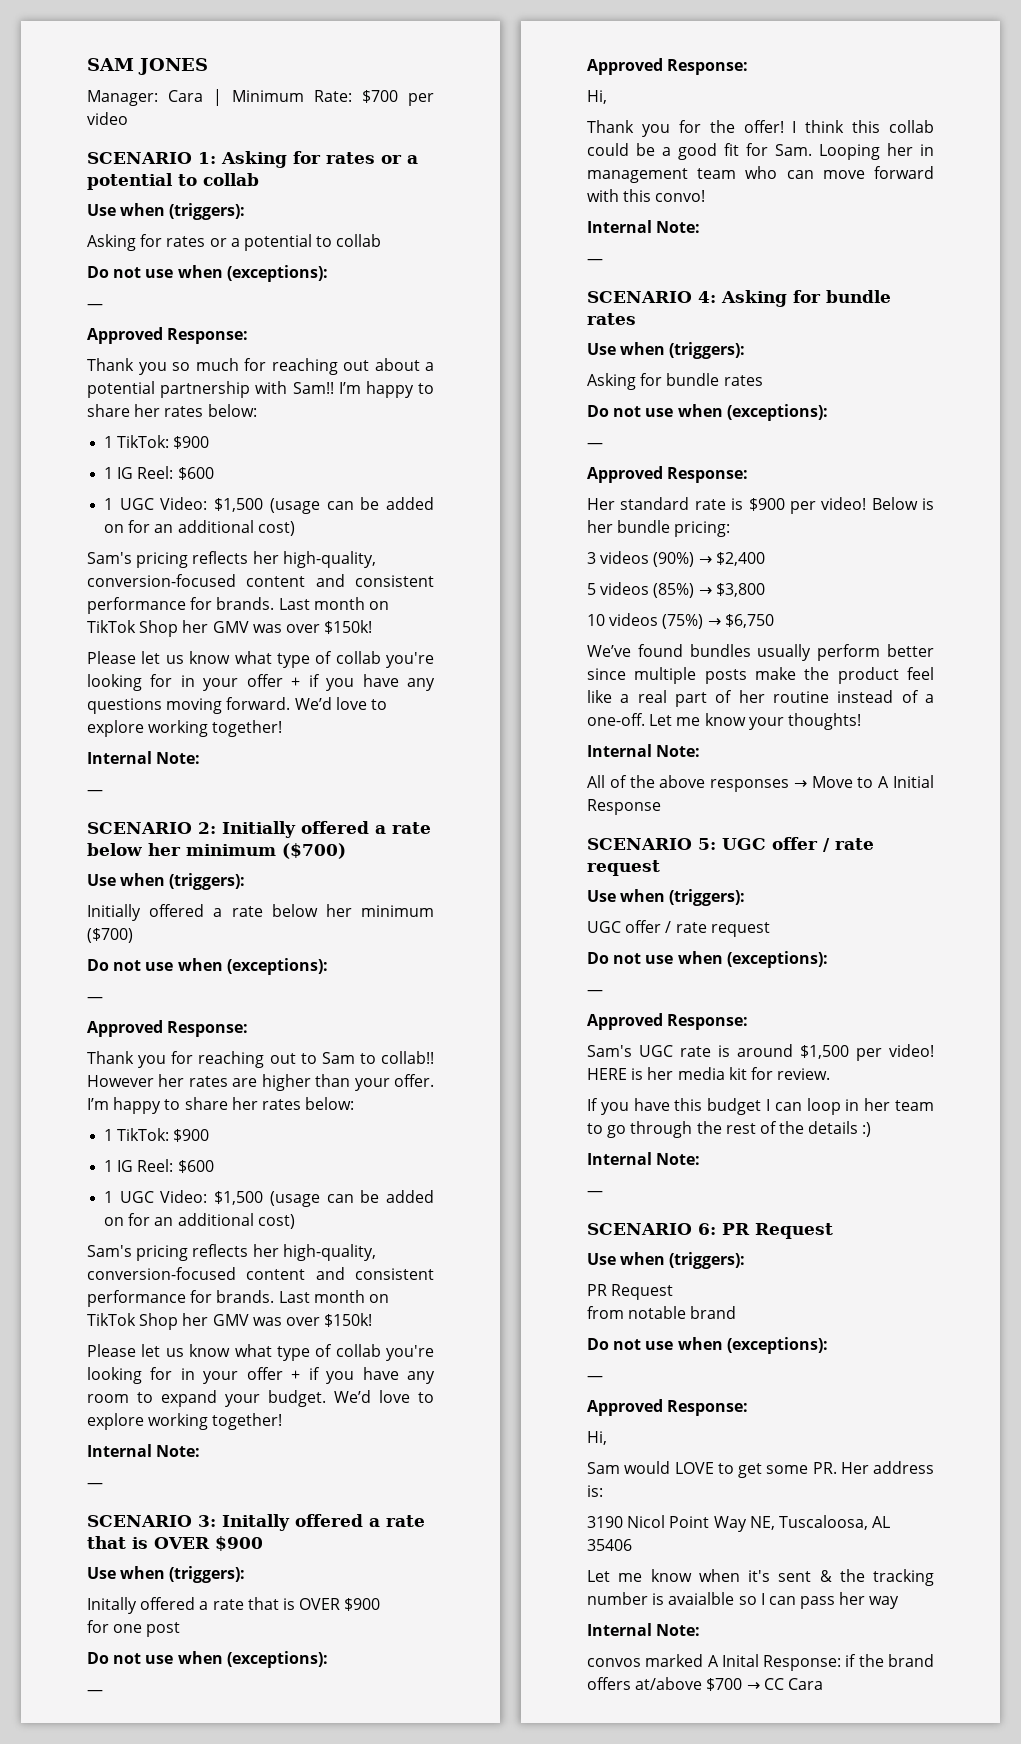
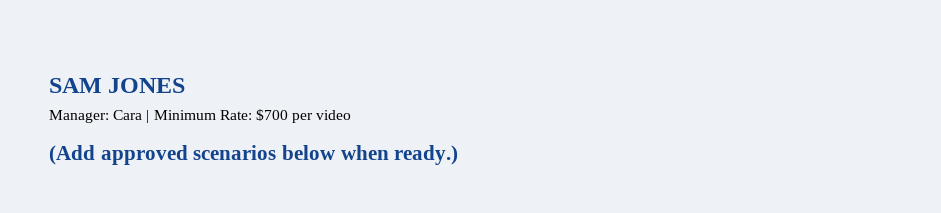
- SCENARIO 1: Asking for rates or a potential to collab
- Use when (triggers):
- Asking for rates or a potential to collab
- Do not use when (exceptions):
- —
- Approved Response:
- Thank you so much for reaching out about a potential partnership with Sam!! I’m happy to share her rates below:
- 1 TikTok: $900
- 1 IG Reel: $600
- 1 UGC Video: $1,500 (usage can be added on for an additional cost)
- Sam's pricing reflects her high-quality, conversion-focused content and consistent performance for brands. Last month on TikTok Shop her GMV was over $150k!
- Please let us know what type of collab you're looking for in your offer + if you have any questions moving forward. We’d love to explore working together!
- Internal Note:
- —
- SCENARIO 2: Initially offered a rate below her minimum ($700)
- Use when (triggers):
- Initially offered a rate below her minimum ($700)
- Do not use when (exceptions):
- —
- Approved Response:
- Thank you for reaching out to Sam to collab!! However her rates are higher than your offer. I’m happy to share her rates below:
- 1 TikTok: $900
- 1 IG Reel: $600
- 1 UGC Video: $1,500 (usage can be added on for an additional cost)
- Sam's pricing reflects her high-quality, conversion-focused content and consistent performance for brands. Last month on TikTok Shop her GMV was over $150k!
- Please let us know what type of collab you're looking for in your offer + if you have any room to expand your budget. We’d love to explore working together!
- Internal Note:
- —
- SCENARIO 3: Initally offered a rate that is OVER $900
- Use when (triggers):
- Initally offered a rate that is OVER $900
- for one post
- Do not use when (exceptions):
- —
- Approved Response:
- Hi,
- Thank you for the offer! I think this collab could be a good fit for Sam. Looping her in management team who can move forward with this convo!
- Internal Note:
- —
- SCENARIO 4: Asking for bundle rates
- Use when (triggers):
- Asking for bundle rates
- Do not use when (exceptions):
- —
- Approved Response:
- Her standard rate is $900 per video! Below is her bundle pricing:
- 3 videos (90%) → $2,400
- 5 videos (85%) → $3,800
- 10 videos (75%) → $6,750
- We’ve found bundles usually perform better since multiple posts make the product feel like a real part of her routine instead of a one-off. Let me know your thoughts!
- Internal Note:
- All of the above responses → Move to A Initial Response
- SCENARIO 5: UGC offer / rate request
- Use when (triggers):
- UGC offer / rate request
- Do not use when (exceptions):
- —
- Approved Response:
- Sam's UGC rate is around $1,500 per video! HERE is her media kit for review.
- If you have this budget I can loop in her team to go through the rest of the details :)
- Internal Note:
- —
- SCENARIO 6: PR Request
- Use when (triggers):
- PR Request
- from notable brand
- Do not use when (exceptions):
- —
- Approved Response:
- Hi,
- Sam would LOVE to get some PR. Her address is:
- 3190 Nicol Point Way NE, Tuscaloosa, AL 35406
- Let me know when it's sent & the tracking number is avaialble so I can pass her way
- Internal Note:
- convos marked A Inital Response: if the brand offers at/above $700 → CC Cara
+ (Add approved scenarios below when ready.)

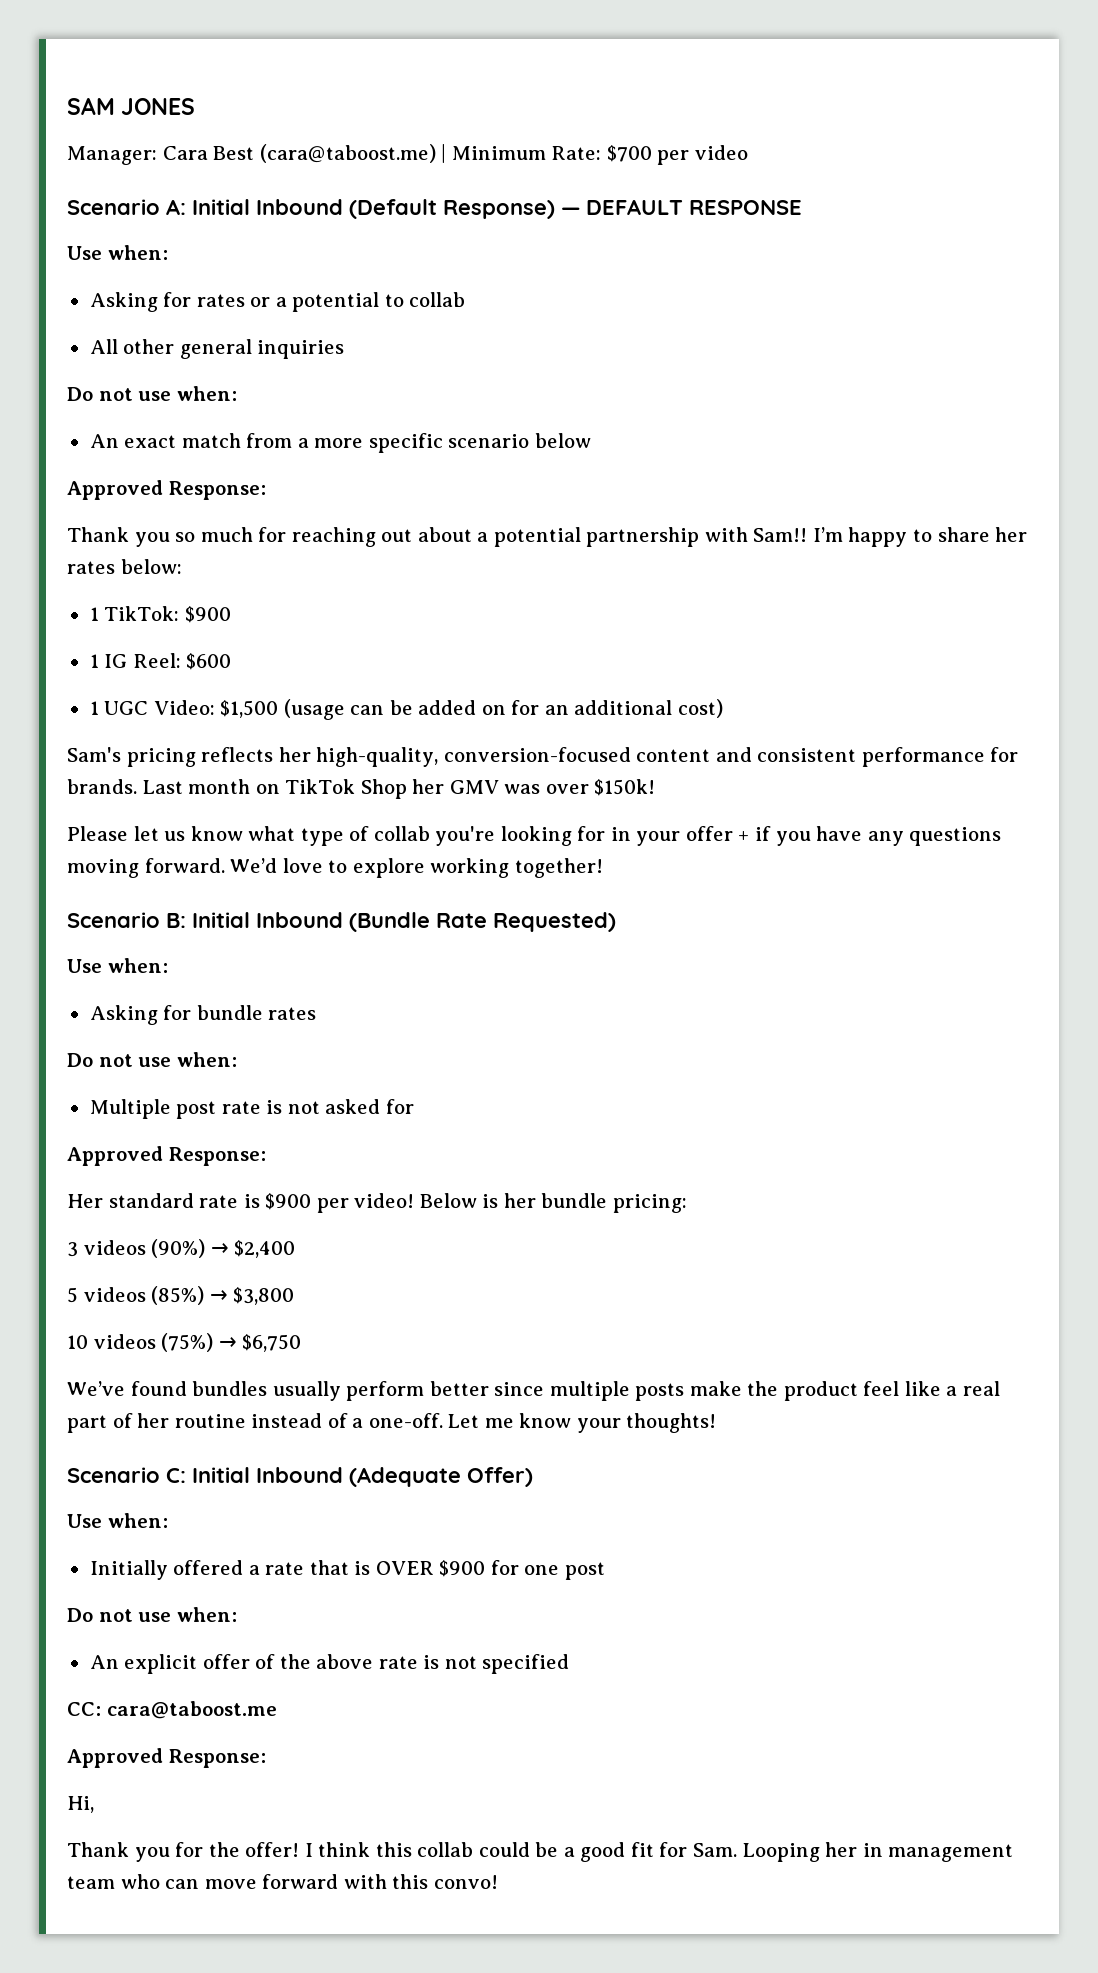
- Manager: Cara | Minimum Rate: $700 per video
+ Manager: Cara Best (cara@taboost.me) | Minimum Rate: $700 per video
- (Add approved scenarios below when ready.)
+ Scenario A: Initial Inbound (Default Response) — DEFAULT RESPONSE
+ Use when:
+ Asking for rates or a potential to collab
+ All other general inquiries
+ Do not use when:
+ An exact match from a more specific scenario below
+ Approved Response:
+ Thank you so much for reaching out about a potential partnership with Sam!! I’m happy to share her rates below:
+ 1 TikTok: $900
+ 1 IG Reel: $600
+ 1 UGC Video: $1,500 (usage can be added on for an additional cost)
+ Sam's pricing reflects her high-quality, conversion-focused content and consistent performance for brands. Last month on TikTok Shop her GMV was over $150k!
+ Please let us know what type of collab you're looking for in your offer + if you have any questions moving forward. We’d love to explore working together!
+ Scenario B: Initial Inbound (Bundle Rate Requested)
+ Use when:
+ Asking for bundle rates
+ Do not use when:
+ Multiple post rate is not asked for
+ Approved Response:
+ Her standard rate is $900 per video! Below is her bundle pricing:
+ 3 videos (90%) → $2,400
+ 5 videos (85%) → $3,800
+ 10 videos (75%) → $6,750
+ We’ve found bundles usually perform better since multiple posts make the product feel like a real part of her routine instead of a one-off. Let me know your thoughts!
+ Scenario C: Initial Inbound (Adequate Offer)
+ Use when:
+ Initially offered a rate that is OVER $900 for one post
+ Do not use when:
+ An explicit offer of the above rate is not specified
+ CC: cara@taboost.me
+ Approved Response:
+ Hi,
+ Thank you for the offer! I think this collab could be a good fit for Sam. Looping her in management team who can move forward with this convo!

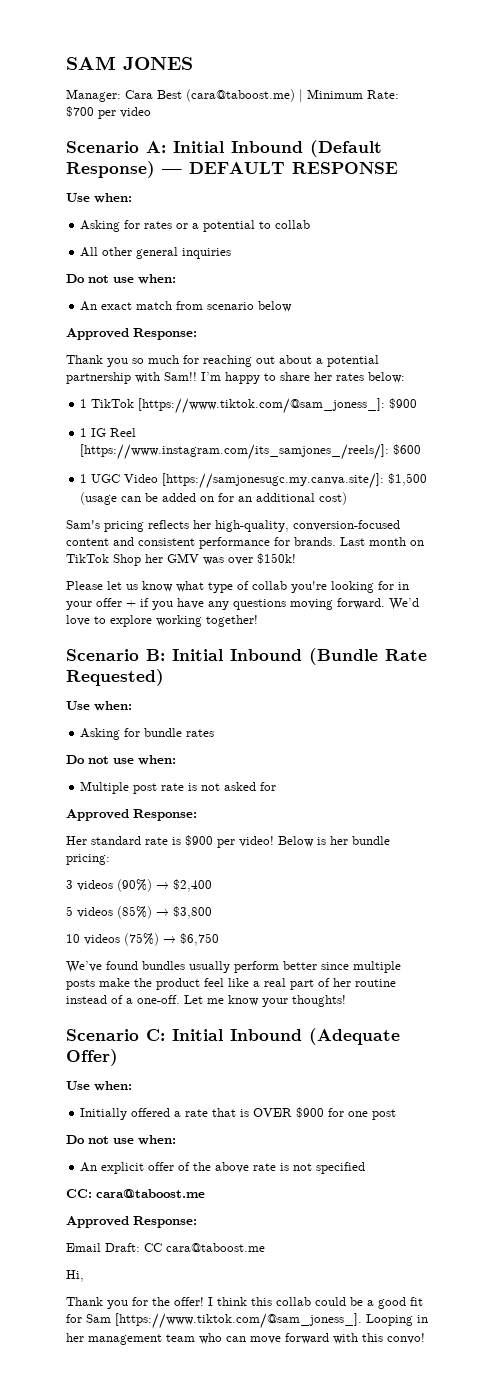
- An exact match from a more specific scenario below
+ An exact match from scenario below
- 1 TikTok: $900
+ 1 TikTok [https://www.tiktok.com/@sam_joness_]: $900
- 1 IG Reel: $600
+ 1 IG Reel [https://www.instagram.com/its_samjones_/reels/]: $600
- 1 UGC Video: $1,500 (usage can be added on for an additional cost)
+ 1 UGC Video [https://samjonesugc.my.canva.site/]: $1,500 (usage can be added on for an additional cost)
+ Email Draft: CC cara@taboost.me
- I think this collab could be a good fit for Sam. Looping her in management team who can move forward with this convo!
+ I think this collab could be a good fit for Sam [https://www.tiktok.com/@sam_joness_]. Looping in her management team who can move forward with this convo!

